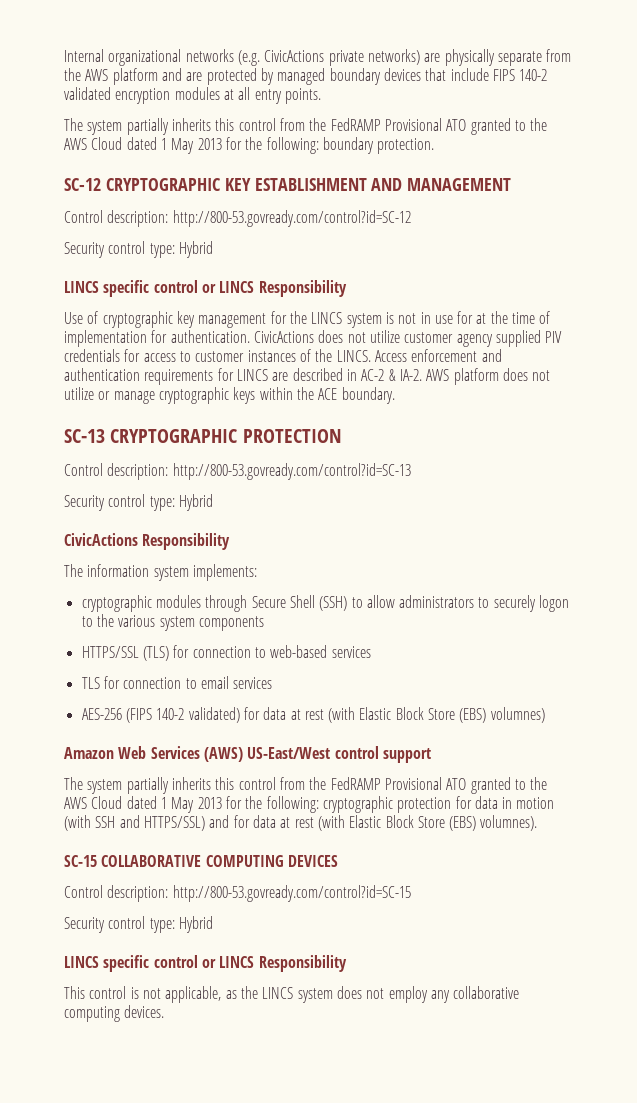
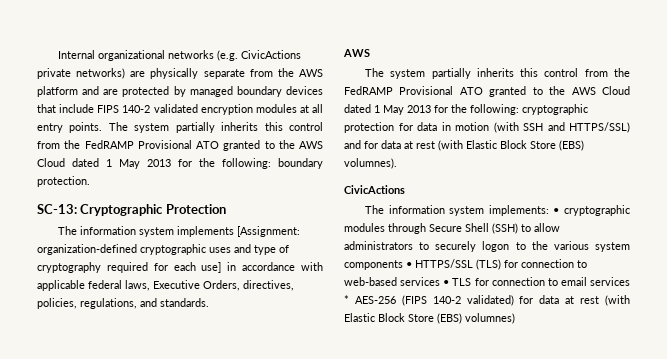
- Internal organizational networks (e.g. CivicActions private networks) are physically separate from the AWS platform and are protected by managed boundary devices that include FIPS 140-2 validated encryption modules at all entry points.
- The system partially inherits this control from the FedRAMP Provisional ATO granted to the AWS Cloud dated 1 May 2013 for the following: boundary protection.
+ Internal organizational networks (e.g. CivicActions private networks) are physically separate from the AWS platform and are protected by managed boundary devices that include FIPS 140-2 validated encryption modules at all entry points. The system partially inherits this control from the FedRAMP Provisional ATO granted to the AWS Cloud dated 1 May 2013 for the following: boundary protection.
- SC-12 CRYPTOGRAPHIC KEY ESTABLISHMENT AND MANAGEMENT
- Control description: http://800-53.govready.com/control?id=SC-12
- Security control type: Hybrid
- LINCS specific control or LINCS Responsibility
- Use of cryptographic key management for the LINCS system is not in use for at the time of implementation for authentication. CivicActions does not utilize customer agency supplied PIV credentials for access to customer instances of the LINCS. Access enforcement and authentication requirements for LINCS are described in AC-2 & IA-2. AWS platform does not utilize or manage cryptographic keys within the ACE boundary.
- SC-13 CRYPTOGRAPHIC PROTECTION
- Control description: http://800-53.govready.com/control?id=SC-13
- Security control type: Hybrid
- CivicActions Responsibility
- The information system implements:
- cryptographic modules through Secure Shell (SSH) to allow administrators to securely logon to the various system components
- HTTPS/SSL (TLS) for connection to web-based services
- TLS for connection to email services
- AES-256 (FIPS 140-2 validated) for data at rest (with Elastic Block Store (EBS) volumnes)
- Amazon Web Services (AWS) US-East/West control support
+ SC-13: Cryptographic Protection
+ The information system implements [Assignment: organization-defined cryptographic uses and type of cryptography required for each use] in accordance with applicable federal laws, Executive Orders, directives, policies, regulations, and standards.
+ AWS
  The system partially inherits this control from the FedRAMP Provisional ATO granted to the AWS Cloud dated 1 May 2013 for the following: cryptographic protection for data in motion (with SSH and HTTPS/SSL) and for data at rest (with Elastic Block Store (EBS) volumnes).
- SC-15 COLLABORATIVE COMPUTING DEVICES
- Control description: http://800-53.govready.com/control?id=SC-15
- Security control type: Hybrid
- LINCS specific control or LINCS Responsibility
- This control is not applicable, as the LINCS system does not employ any collaborative computing devices.
+ CivicActions
+ The information system implements: • cryptographic modules through Secure Shell (SSH) to allow administrators to securely logon to the various system components • HTTPS/SSL (TLS) for connection to web-based services • TLS for connection to email services * AES-256 (FIPS 140-2 validated) for data at rest (with Elastic Block Store (EBS) volumnes)

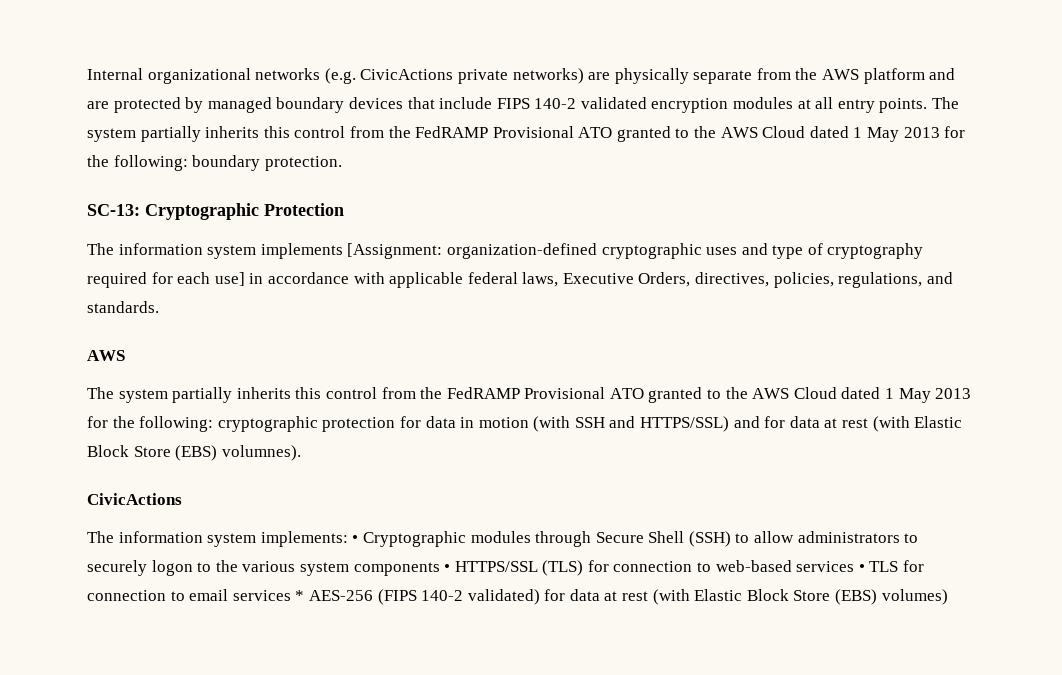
- The information system implements: • cryptographic modules through Secure Shell (SSH) to allow administrators to securely logon to the various system components • HTTPS/SSL (TLS) for connection to web-based services • TLS for connection to email services * AES-256 (FIPS 140-2 validated) for data at rest (with Elastic Block Store (EBS) volumnes)
+ The information system implements: • Cryptographic modules through Secure Shell (SSH) to allow administrators to securely logon to the various system components • HTTPS/SSL (TLS) for connection to web-based services • TLS for connection to email services * AES-256 (FIPS 140-2 validated) for data at rest (with Elastic Block Store (EBS) volumes)

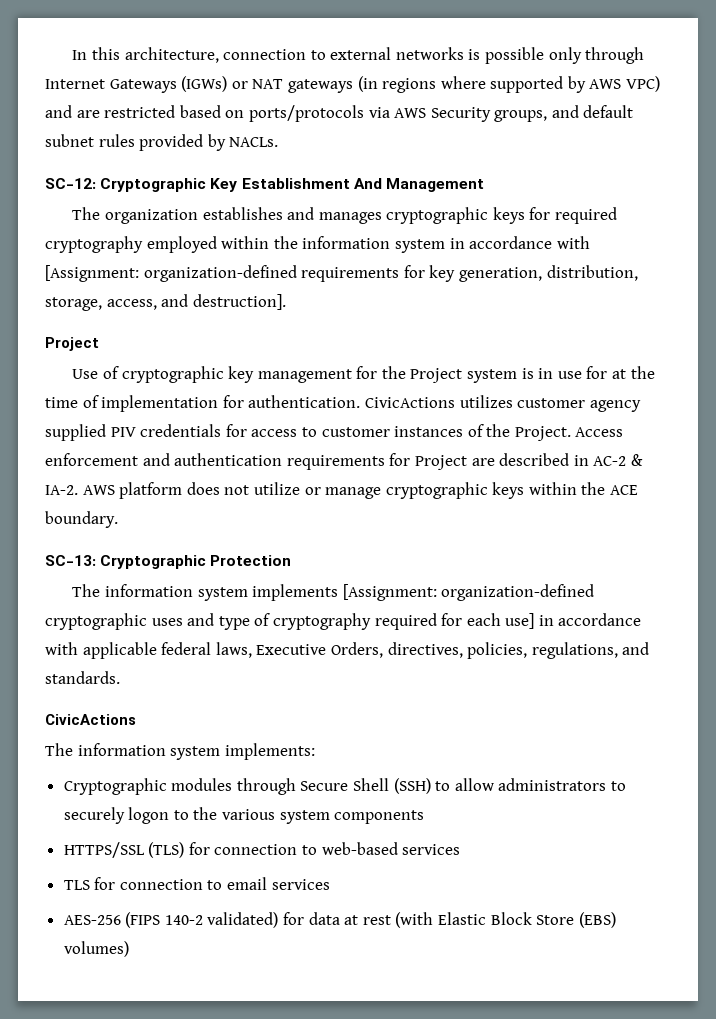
- Internal organizational networks (e.g. CivicActions private networks) are physically separate from the AWS platform and are protected by managed boundary devices that include FIPS 140-2 validated encryption modules at all entry points. The system partially inherits this control from the FedRAMP Provisional ATO granted to the AWS Cloud dated 1 May 2013 for the following: boundary protection.
+ In this architecture, connection to external networks is possible only through Internet Gateways (IGWs) or NAT gateways (in regions where supported by AWS VPC) and are restricted based on ports/protocols via AWS Security groups, and default subnet rules provided by NACLs.
+ SC-12: Cryptographic Key Establishment And Management
+ The organization establishes and manages cryptographic keys for required cryptography employed within the information system in accordance with [Assignment: organization-defined requirements for key generation, distribution, storage, access, and destruction].
+ Project
+ Use of cryptographic key management for the Project system is in use for at the time of implementation for authentication. CivicActions utilizes customer agency supplied PIV credentials for access to customer instances of the Project. Access enforcement and authentication requirements for Project are described in AC-2 & IA-2. AWS platform does not utilize or manage cryptographic keys within the ACE boundary.
  The information system implements [Assignment: organization-defined cryptographic uses and type of cryptography required for each use] in accordance with applicable federal laws, Executive Orders, directives, policies, regulations, and standards.
- AWS
- The system partially inherits this control from the FedRAMP Provisional ATO granted to the AWS Cloud dated 1 May 2013 for the following: cryptographic protection for data in motion (with SSH and HTTPS/SSL) and for data at rest (with Elastic Block Store (EBS) volumnes).
- The information system implements: • Cryptographic modules through Secure Shell (SSH) to allow administrators to securely logon to the various system components • HTTPS/SSL (TLS) for connection to web-based services • TLS for connection to email services * AES-256 (FIPS 140-2 validated) for data at rest (with Elastic Block Store (EBS) volumes)
+ The information system implements:
+ Cryptographic modules through Secure Shell (SSH) to allow administrators to securely logon to the various system components
+ HTTPS/SSL (TLS) for connection to web-based services
+ TLS for connection to email services
+ AES-256 (FIPS 140-2 validated) for data at rest (with Elastic Block Store (EBS) volumes)

